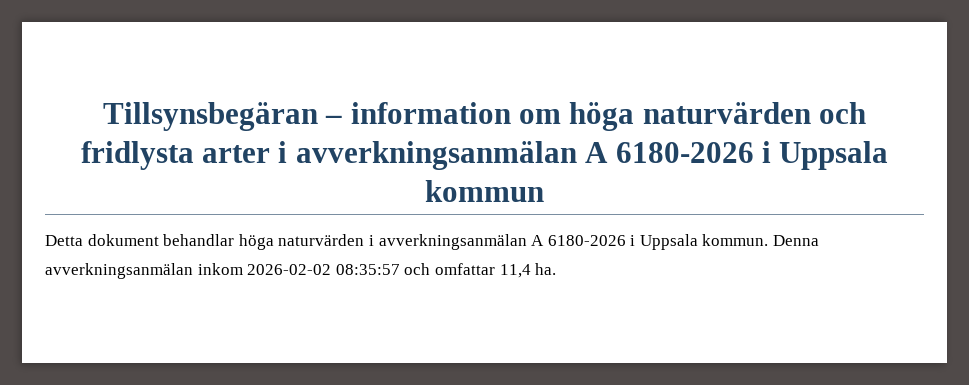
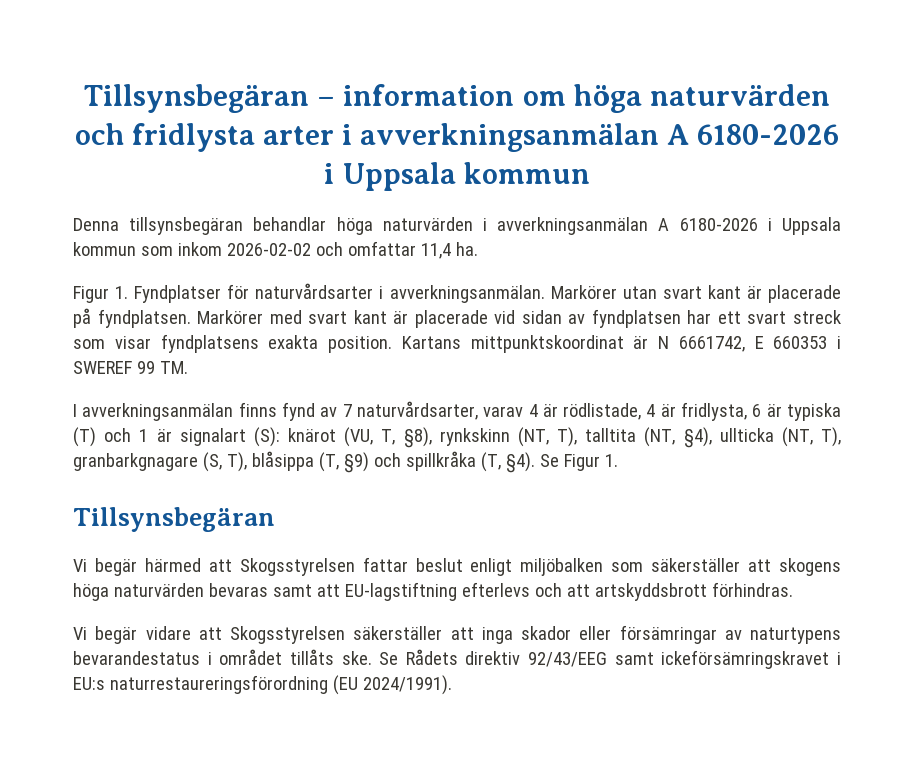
- Detta dokument behandlar höga naturvärden i avverkningsanmälan A 6180-2026 i Uppsala kommun. Denna avverkningsanmälan inkom 2026-02-02 08:35:57 och omfattar 11,4 ha.
+ Denna tillsynsbegäran behandlar höga naturvärden i avverkningsanmälan A 6180-2026 i Uppsala kommun som inkom 2026-02-02 och omfattar 11,4 ha.
+ Figur 1. Fyndplatser för naturvårdsarter i avverkningsanmälan. Markörer utan svart kant är placerade på fyndplatsen. Markörer med svart kant är placerade vid sidan av fyndplatsen har ett svart streck som visar fyndplatsens exakta position. Kartans mittpunktskoordinat är N 6661742, E 660353 i SWEREF 99 TM.
+ I avverkningsanmälan finns fynd av 7 naturvårdsarter, varav 4 är rödlistade, 4 är fridlysta, 6 är typiska (T) och 1 är signalart (S): knärot (VU, T, §8), rynkskinn (NT, T), talltita (NT, §4), ullticka (NT, T), granbarkgnagare (S, T), blåsippa (T, §9) och spillkråka (T, §4). Se Figur 1.
+ Tillsynsbegäran
+ Vi begär härmed att Skogsstyrelsen fattar beslut enligt miljöbalken som säkerställer att skogens höga naturvärden bevaras samt att EU-lagstiftning efterlevs och att artskyddsbrott förhindras.
+ Vi begär vidare att Skogsstyrelsen säkerställer att inga skador eller försämringar av naturtypens bevarandestatus i området tillåts ske. Se Rådets direktiv 92/43/EEG samt ickeförsämringskravet i EU:s naturrestaureringsförordning (EU 2024/1991).

